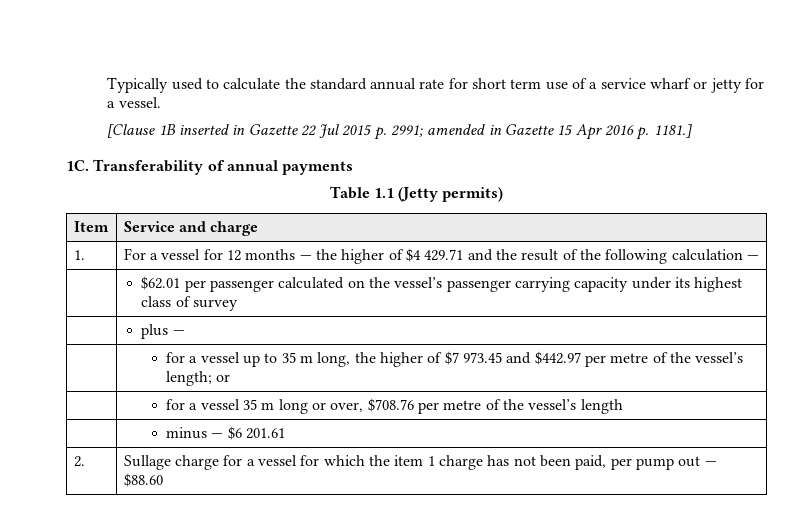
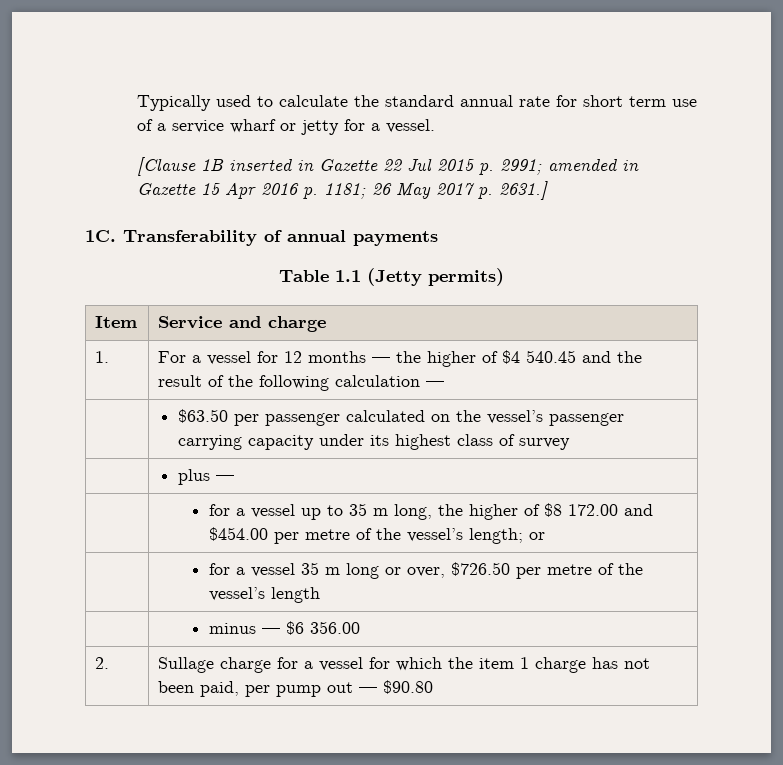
- [Clause 1B inserted in Gazette 22 Jul 2015 p. 2991; amended in Gazette 15 Apr 2016 p. 1181.]
+ [Clause 1B inserted in Gazette 22 Jul 2015 p. 2991; amended in Gazette 15 Apr 2016 p. 1181; 26 May 2017 p. 2631.]
- 1. | For a vessel for 12 months — the higher of $4 429.71 and the result of the following calculation —
+ 1. | For a vessel for 12 months — the higher of $4 540.45 and the result of the following calculation —
- | $62.01 per passenger calculated on the vessel’s passenger carrying capacity under its highest class of survey
+ | $63.50 per passenger calculated on the vessel’s passenger carrying capacity under its highest class of survey
- | for a vessel up to 35 m long, the higher of $7 973.45 and $442.97 per metre of the vessel’s length; or
+ | for a vessel up to 35 m long, the higher of $8 172.00 and $454.00 per metre of the vessel’s length; or
- | for a vessel 35 m long or over, $708.76 per metre of the vessel’s length
+ | for a vessel 35 m long or over, $726.50 per metre of the vessel’s length
- | minus — $6 201.61
+ | minus — $6 356.00
- 2. | Sullage charge for a vessel for which the item 1 charge has not been paid, per pump out — $88.60
+ 2. | Sullage charge for a vessel for which the item 1 charge has not been paid, per pump out — $90.80

